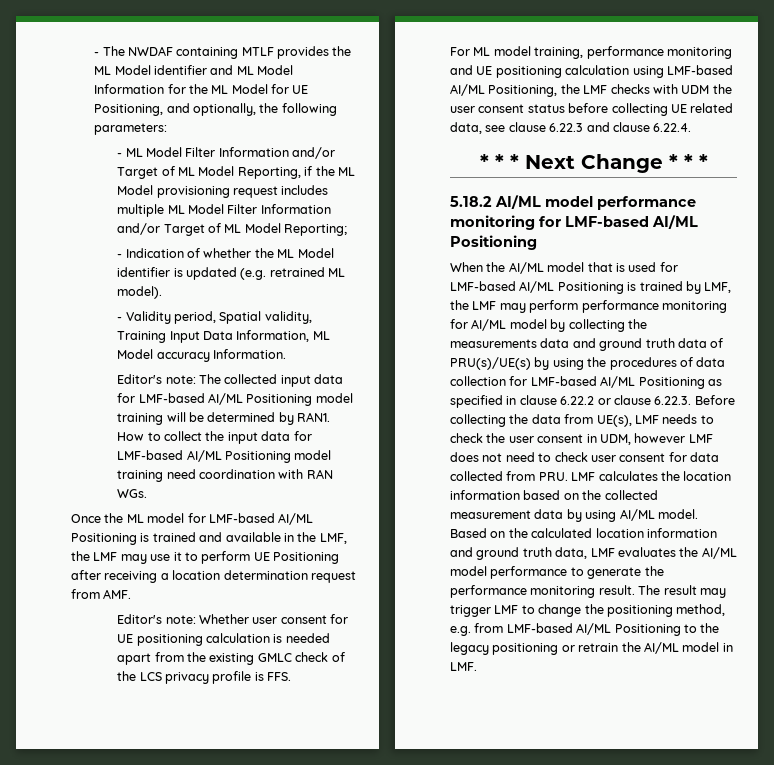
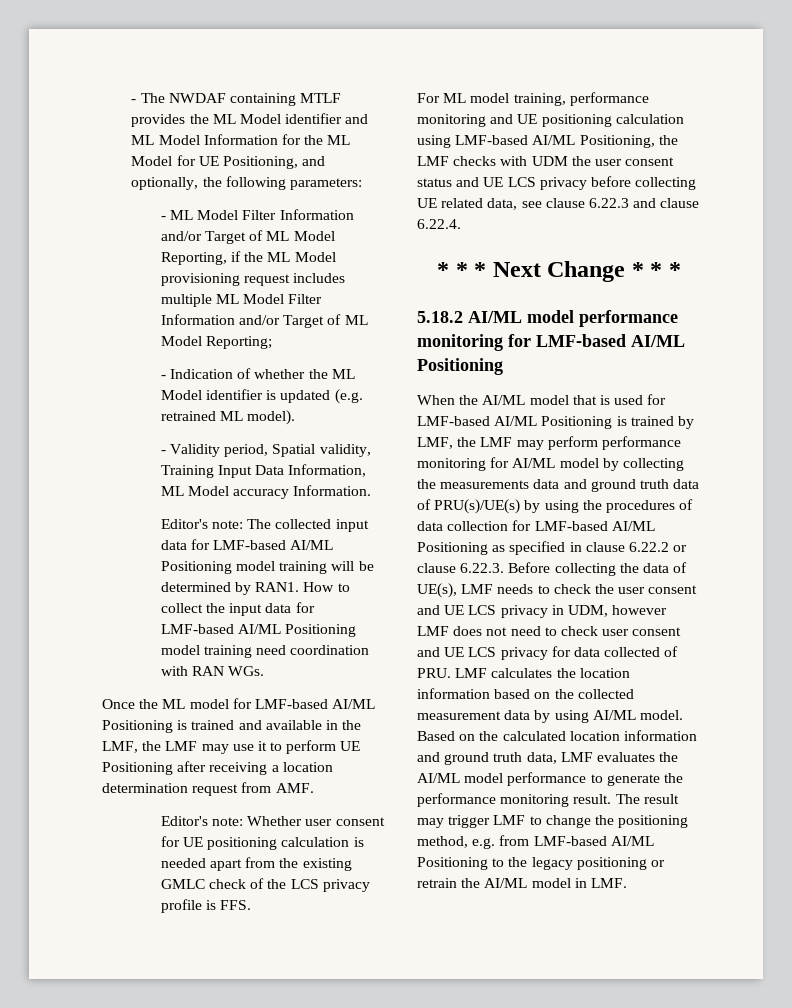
- For ML model training, performance monitoring and UE positioning calculation using LMF-based AI/ML Positioning, the LMF checks with UDM the user consent status before collecting UE related data, see clause 6.22.3 and clause 6.22.4.
+ For ML model training, performance monitoring and UE positioning calculation using LMF-based AI/ML Positioning, the LMF checks with UDM the user consent status and UE LCS privacy before collecting UE related data, see clause 6.22.3 and clause 6.22.4.
- When the AI/ML model that is used for LMF-based AI/ML Positioning is trained by LMF, the LMF may perform performance monitoring for AI/ML model by collecting the measurements data and ground truth data of PRU(s)/UE(s) by using the procedures of data collection for LMF-based AI/ML Positioning as specified in clause 6.22.2 or clause 6.22.3. Before collecting the data from UE(s), LMF needs to check the user consent in UDM, however LMF does not need to check user consent for data collected from PRU. LMF calculates the location information based on the collected measurement data by using AI/ML model.
+ When the AI/ML model that is used for LMF-based AI/ML Positioning is trained by LMF, the LMF may perform performance monitoring for AI/ML model by collecting the measurements data and ground truth data of PRU(s)/UE(s) by using the procedures of data collection for LMF-based AI/ML Positioning as specified in clause 6.22.2 or clause 6.22.3. Before collecting the data of UE(s), LMF needs to check the user consent and UE LCS privacy in UDM, however LMF does not need to check user consent and UE LCS privacy for data collected of PRU. LMF calculates the location information based on the collected measurement data by using AI/ML model.

